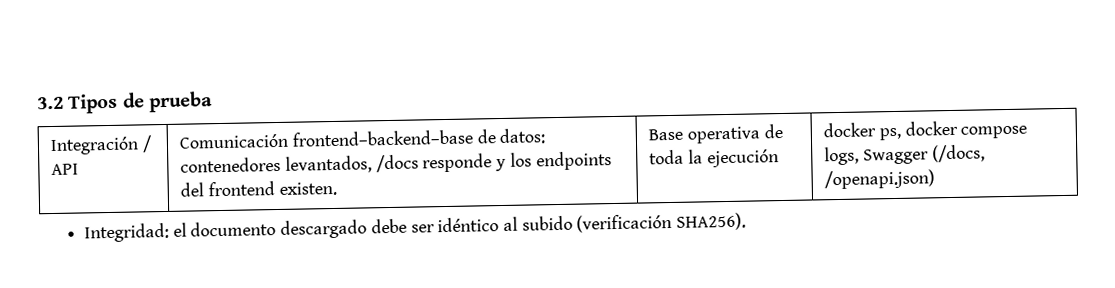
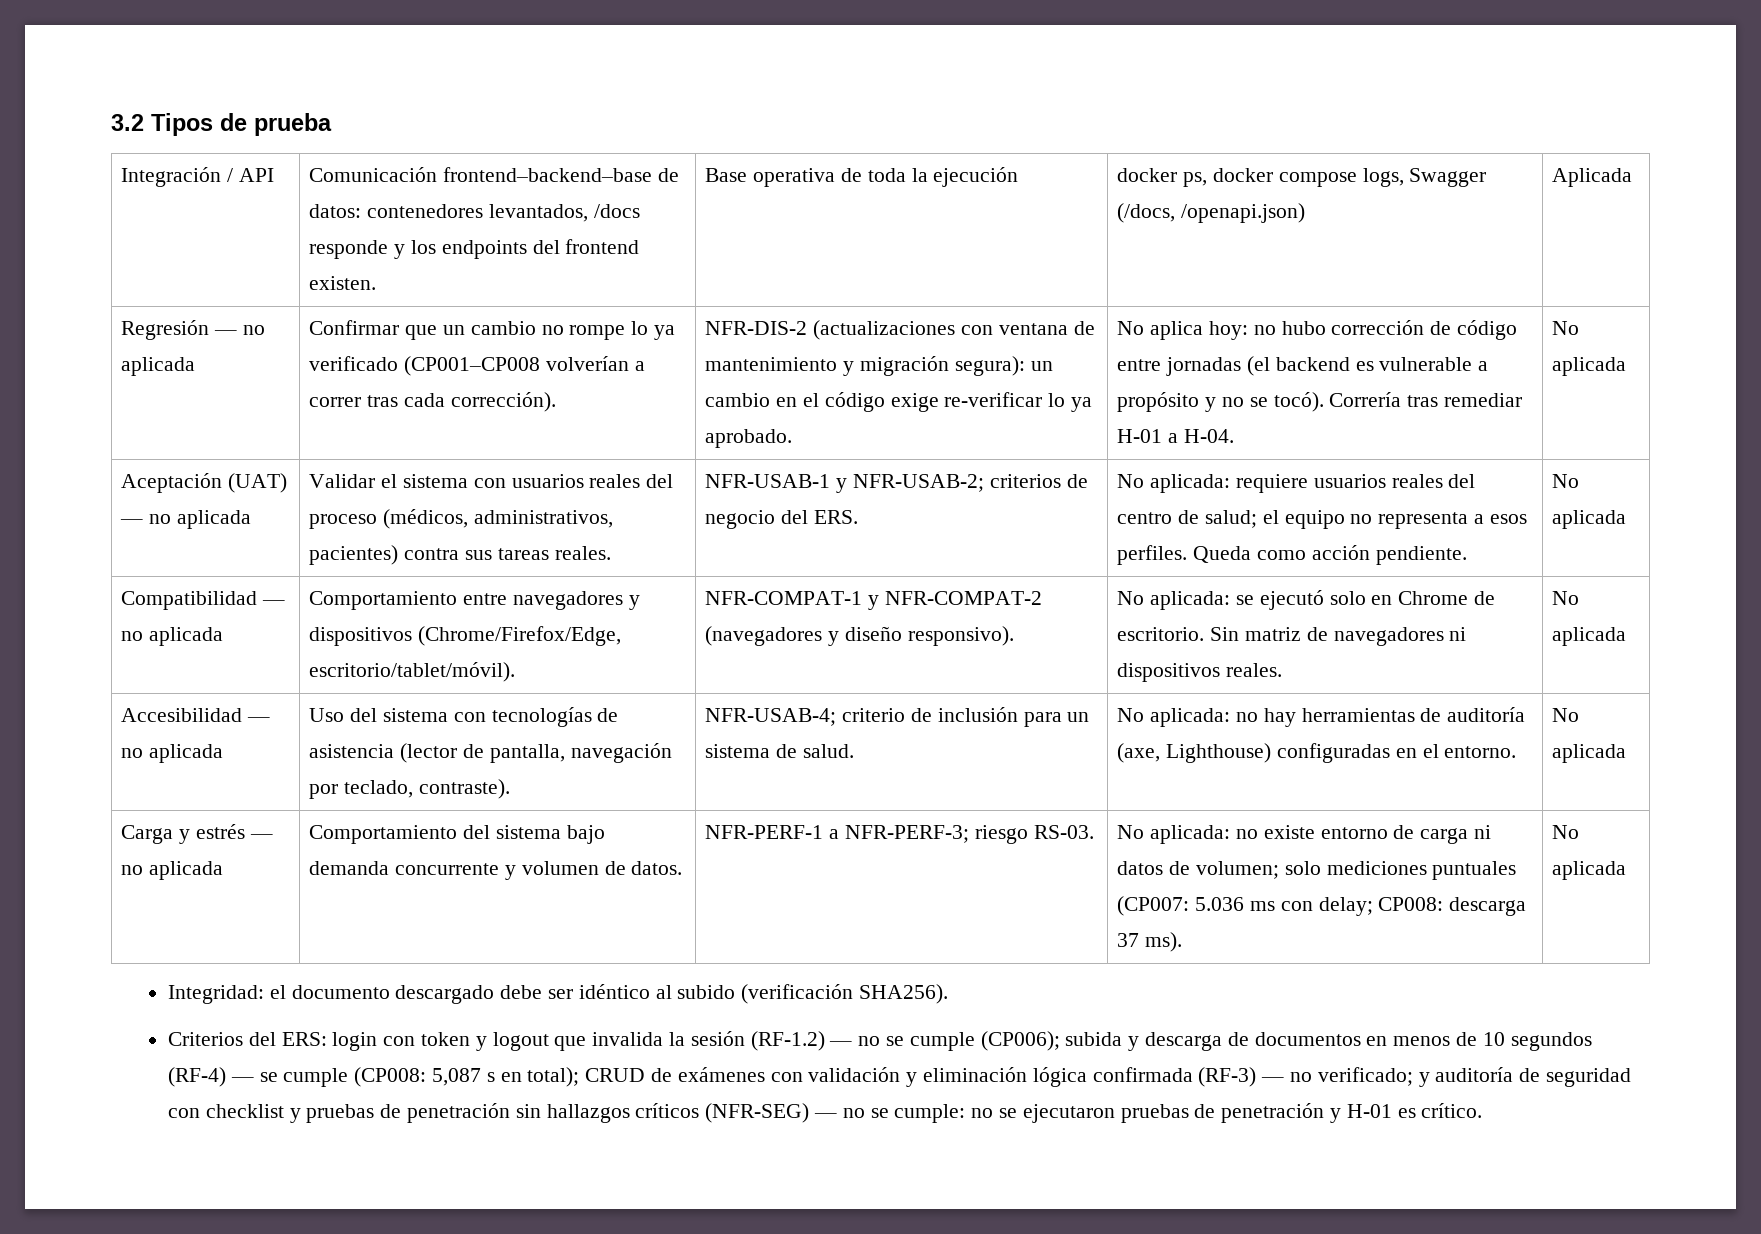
- Integración / API | Comunicación frontend–backend–base de datos: contenedores levantados, /docs responde y los endpoints del frontend existen. | Base operativa de toda la ejecución | docker ps, docker compose logs, Swagger (/docs, /openapi.json)
+ Integración / API | Comunicación frontend–backend–base de datos: contenedores levantados, /docs responde y los endpoints del frontend existen. | Base operativa de toda la ejecución | docker ps, docker compose logs, Swagger (/docs, /openapi.json) | Aplicada
+ Regresión — no aplicada | Confirmar que un cambio no rompe lo ya verificado (CP001–CP008 volverían a correr tras cada corrección). | NFR-DIS-2 (actualizaciones con ventana de mantenimiento y migración segura): un cambio en el código exige re-verificar lo ya aprobado. | No aplica hoy: no hubo corrección de código entre jornadas (el backend es vulnerable a propósito y no se tocó). Correría tras remediar H-01 a H-04. | No aplicada
+ Aceptación (UAT) — no aplicada | Validar el sistema con usuarios reales del proceso (médicos, administrativos, pacientes) contra sus tareas reales. | NFR-USAB-1 y NFR-USAB-2; criterios de negocio del ERS. | No aplicada: requiere usuarios reales del centro de salud; el equipo no representa a esos perfiles. Queda como acción pendiente. | No aplicada
+ Compatibilidad — no aplicada | Comportamiento entre navegadores y dispositivos (Chrome/Firefox/Edge, escritorio/tablet/móvil). | NFR-COMPAT-1 y NFR-COMPAT-2 (navegadores y diseño responsivo). | No aplicada: se ejecutó solo en Chrome de escritorio. Sin matriz de navegadores ni dispositivos reales. | No aplicada
+ Accesibilidad — no aplicada | Uso del sistema con tecnologías de asistencia (lector de pantalla, navegación por teclado, contraste). | NFR-USAB-4; criterio de inclusión para un sistema de salud. | No aplicada: no hay herramientas de auditoría (axe, Lighthouse) configuradas en el entorno. | No aplicada
+ Carga y estrés — no aplicada | Comportamiento del sistema bajo demanda concurrente y volumen de datos. | NFR-PERF-1 a NFR-PERF-3; riesgo RS-03. | No aplicada: no existe entorno de carga ni datos de volumen; solo mediciones puntuales (CP007: 5.036 ms con delay; CP008: descarga 37 ms). | No aplicada
+ Criterios del ERS: login con token y logout que invalida la sesión (RF-1.2) — no se cumple (CP006); subida y descarga de documentos en menos de 10 segundos (RF-4) — se cumple (CP008: 5,087 s en total); CRUD de exámenes con validación y eliminación lógica confirmada (RF-3) — no verificado; y auditoría de seguridad con checklist y pruebas de penetración sin hallazgos críticos (NFR-SEG) — no se cumple: no se ejecutaron pruebas de penetración y H-01 es crítico.

